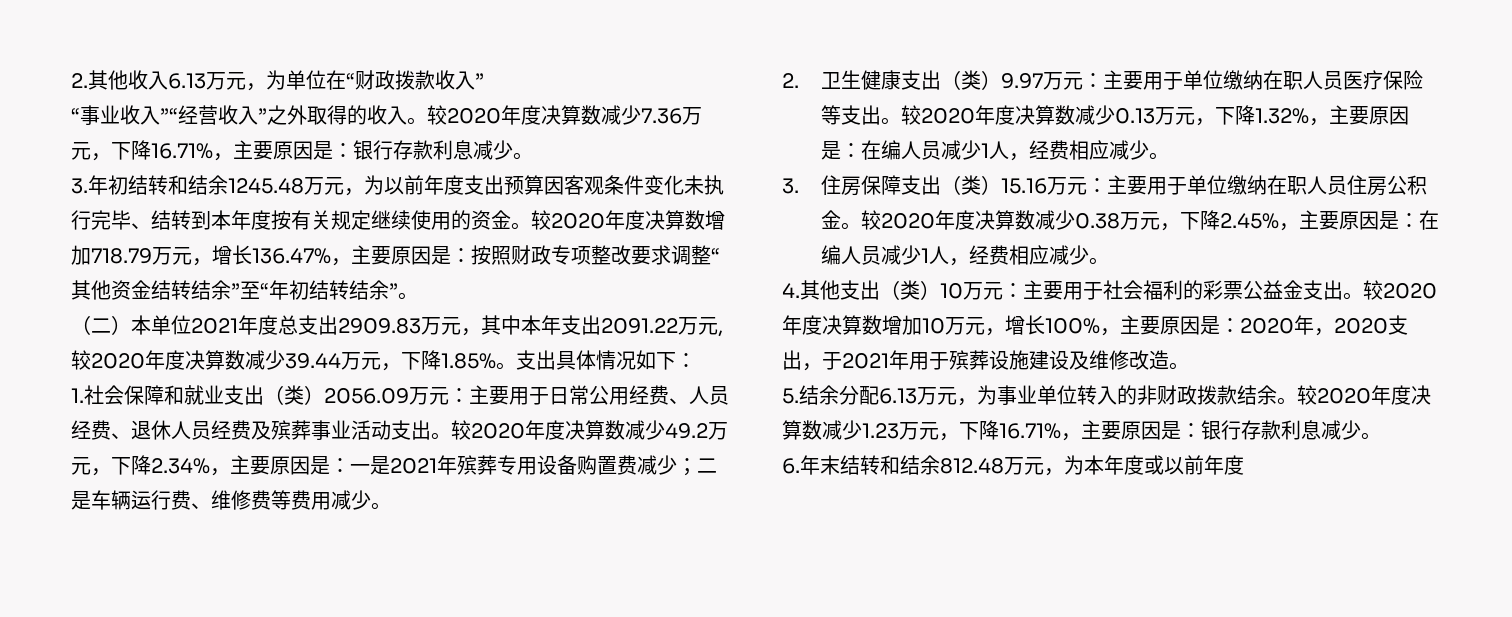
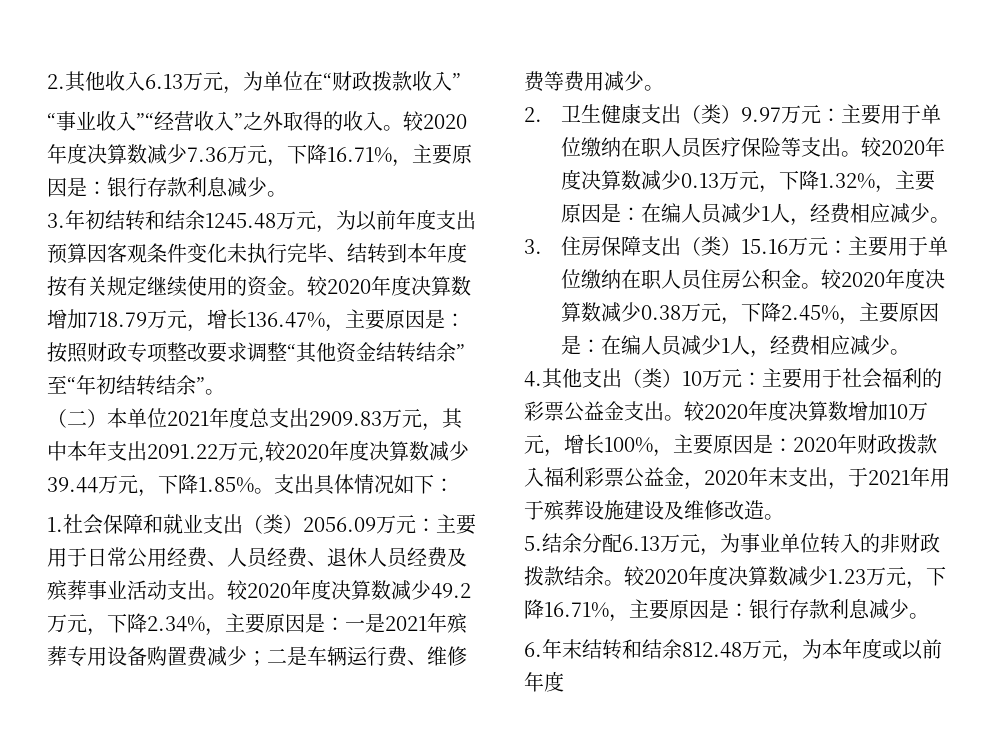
- 较2020年度决算数增加10万元，增长100%，主要原因是：2020年，2020支出，于2021年用于殡葬设施建设及维修改造。
+ 较2020年度决算数增加10万元，增长100%，主要原因是：2020年财政拨款入福利彩票公益金，2020年末支出，于2021年用于殡葬设施建设及维修改造。

